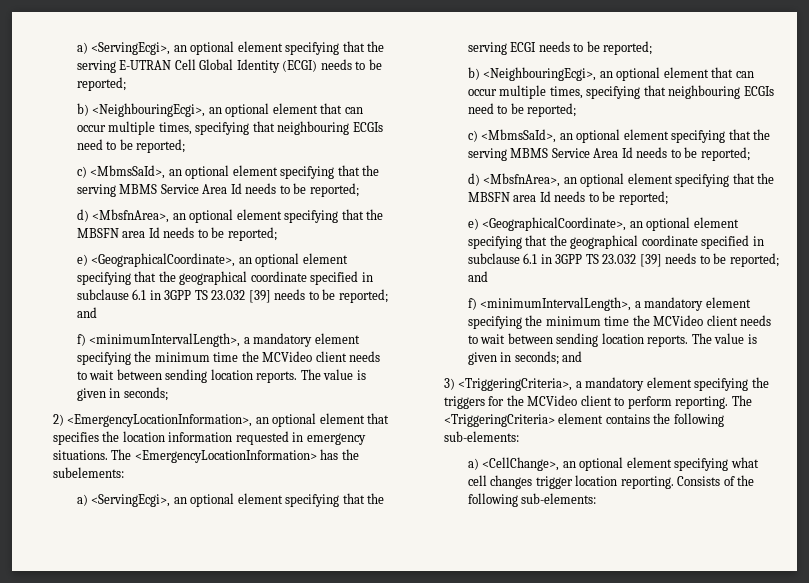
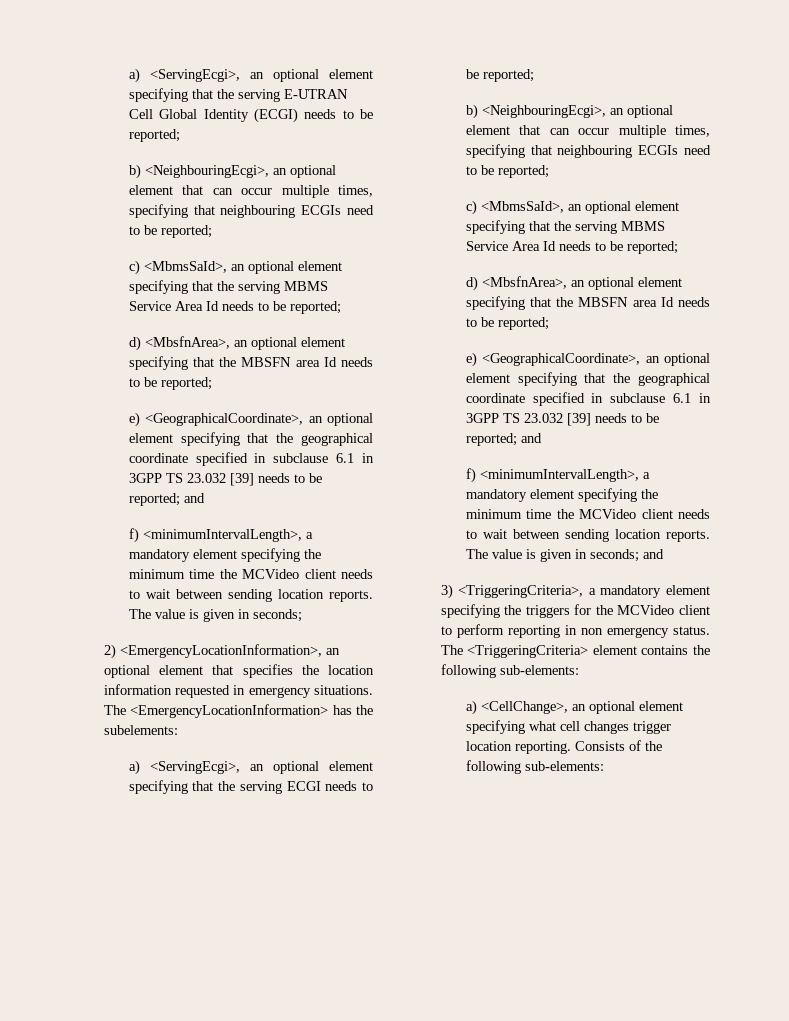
- 3) <TriggeringCriteria>, a mandatory element specifying the triggers for the MCVideo client to perform reporting.
+ 3) <TriggeringCriteria>, a mandatory element specifying the triggers for the MCVideo client to perform reporting in non emergency status.

